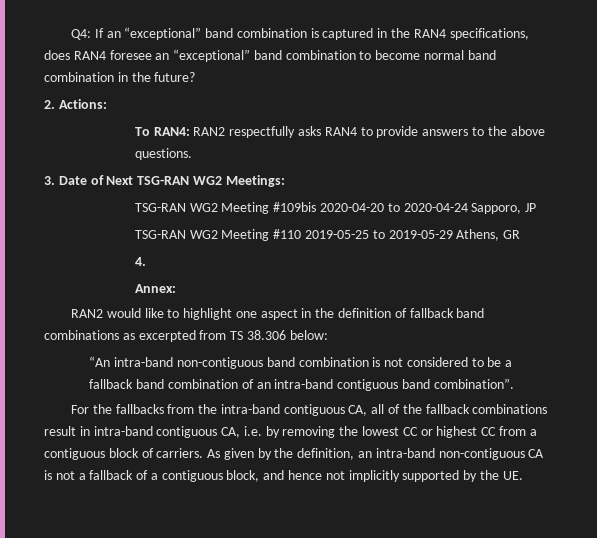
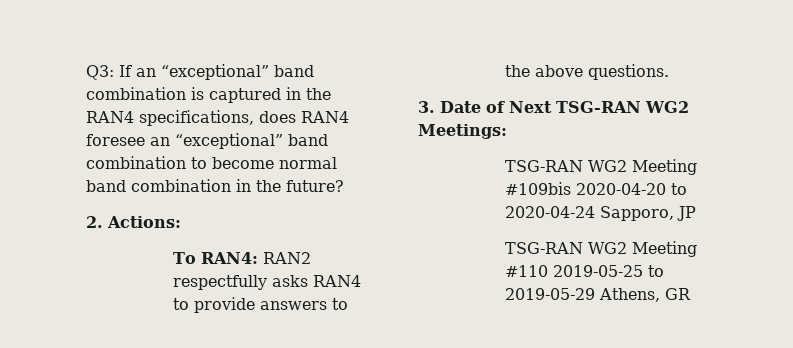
- Q4: If an “exceptional” band combination is captured in the RAN4 specifications, does RAN4 foresee an “exceptional” band combination to become normal band combination in the future?
+ Q3: If an “exceptional” band combination is captured in the RAN4 specifications, does RAN4 foresee an “exceptional” band combination to become normal band combination in the future?
- 4.
- Annex:
- RAN2 would like to highlight one aspect in the definition of fallback band combinations as excerpted from TS 38.306 below:
- “An intra-band non-contiguous band combination is not considered to be a fallback band combination of an intra-band contiguous band combination”.
- For the fallbacks from the intra-band contiguous CA, all of the fallback combinations result in intra-band contiguous CA, i.e. by removing the lowest CC or highest CC from a contiguous block of carriers. As given by the definition, an intra-band non-contiguous CA is not a fallback of a contiguous block, and hence not implicitly supported by the UE.

